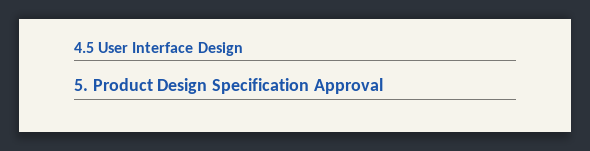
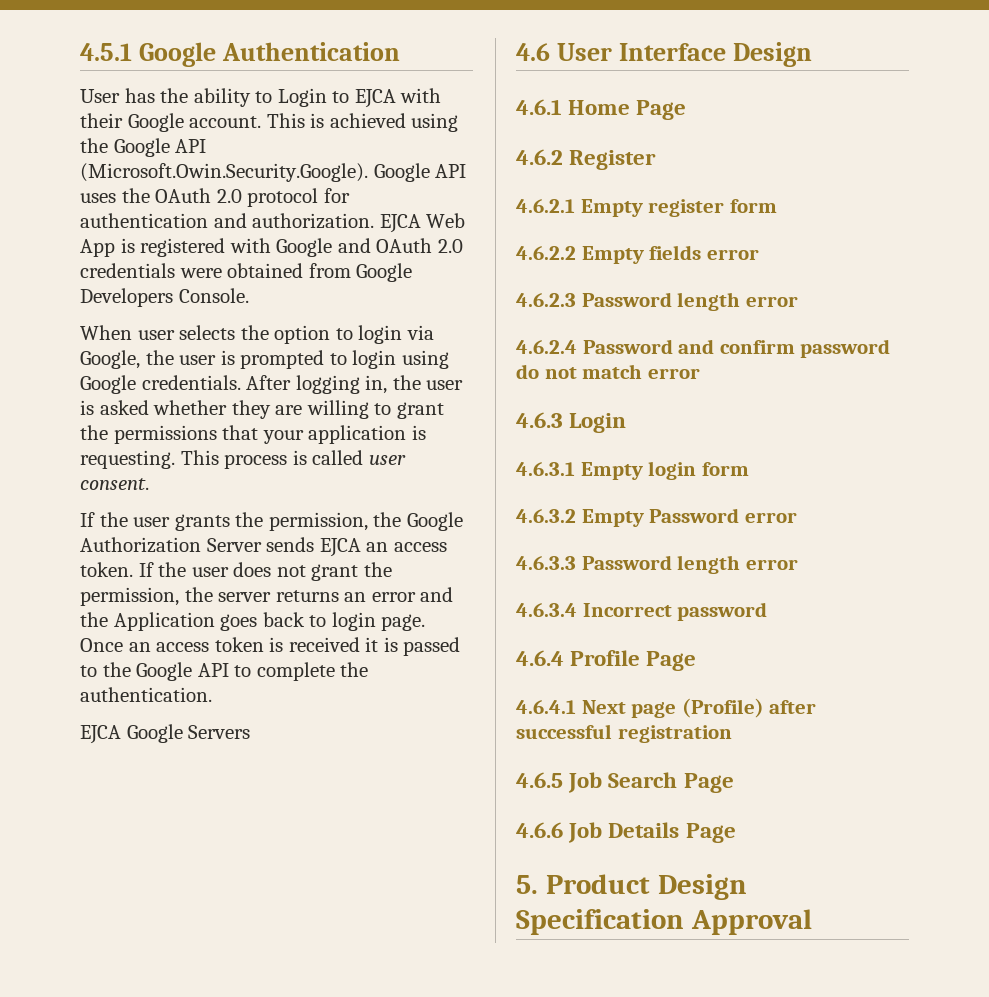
- 4.5 User Interface Design
+ 4.5.1 Google Authentication
+ User has the ability to Login to EJCA with their Google account. This is achieved using the Google API (Microsoft.Owin.Security.Google). Google API uses the OAuth 2.0 protocol for authentication and authorization. EJCA Web App is registered with Google and OAuth 2.0 credentials were obtained from Google Developers Console.
+ When user selects the option to login via Google, the user is prompted to login using Google credentials. After logging in, the user is asked whether they are willing to grant the permissions that your application is requesting. This process is called user consent.
+ If the user grants the permission, the Google Authorization Server sends EJCA an access token. If the user does not grant the permission, the server returns an error and the Application goes back to login page. Once an access token is received it is passed to the Google API to complete the authentication.
+ EJCA Google Servers
+ 4.6 User Interface Design
+ 4.6.1 Home Page
+ 4.6.2 Register
+ 4.6.2.1 Empty register form
+ 4.6.2.2 Empty fields error
+ 4.6.2.3 Password length error
+ 4.6.2.4 Password and confirm password do not match error
+ 4.6.3 Login
+ 4.6.3.1 Empty login form
+ 4.6.3.2 Empty Password error
+ 4.6.3.3 Password length error
+ 4.6.3.4 Incorrect password
+ 4.6.4 Profile Page
+ 4.6.4.1 Next page (Profile) after successful registration
+ 4.6.5 Job Search Page
+ 4.6.6 Job Details Page

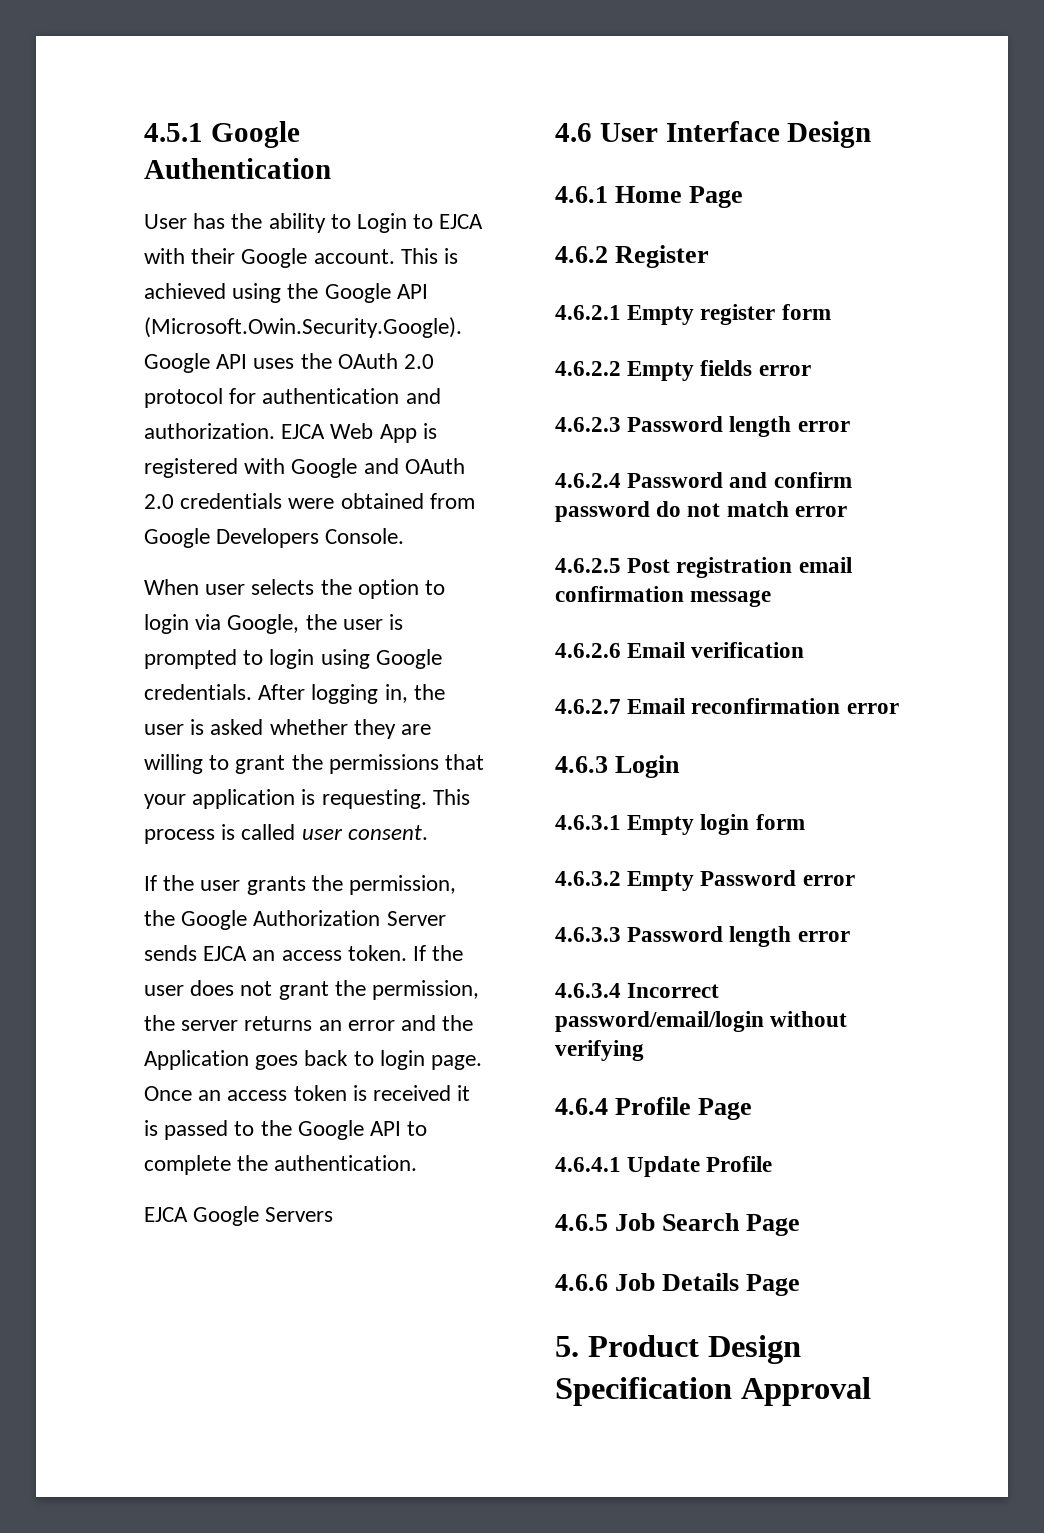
+ 4.6.2.5 Post registration email confirmation message
+ 4.6.2.6 Email verification
+ 4.6.2.7 Email reconfirmation error
- 4.6.3.4 Incorrect password
+ 4.6.3.4 Incorrect password/email/login without verifying
- 4.6.4.1 Next page (Profile) after successful registration
+ 4.6.4.1 Update Profile

